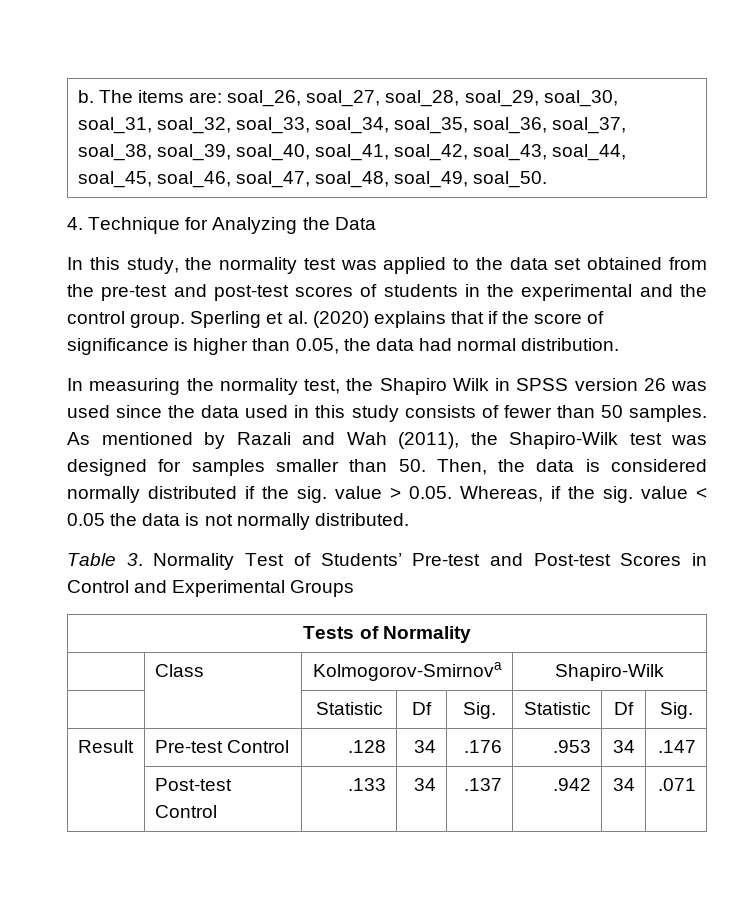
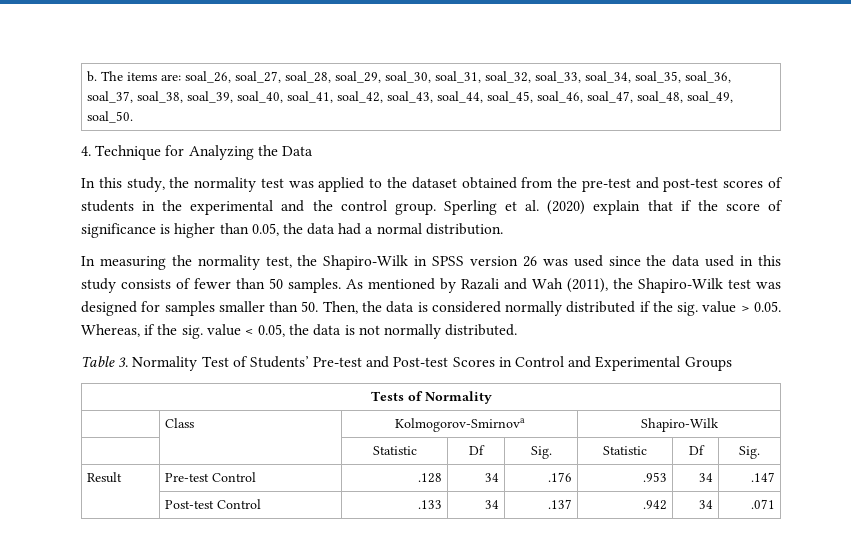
- In this study, the normality test was applied to the data set obtained from the pre-test and post-test scores of students in the experimental and the control group.
+ In this study, the normality test was applied to the dataset obtained from the pre-test and post-test scores of students in the experimental and the control group.
- Sperling et al. (2020) explains that if the score of significance is higher than 0.05, the data had normal distribution.
+ Sperling et al. (2020) explain that if the score of significance is higher than 0.05, the data had a normal distribution.
- In measuring the normality test, the Shapiro Wilk in SPSS version 26 was used since the data used in this study consists of fewer than 50 samples.
+ In measuring the normality test, the Shapiro-Wilk in SPSS version 26 was used since the data used in this study consists of fewer than 50 samples.
- As mentioned by Razali and Wah (2011), the Shapiro-Wilk test was designed for samples smaller than 50. Then, the data is considered normally distributed if the sig. value > 0.05. Whereas, if the sig. value < 0.05 the data is not normally distributed.
+ As mentioned by Razali and Wah (2011), the Shapiro-Wilk test was designed for samples smaller than 50. Then, the data is considered normally distributed if the sig. value > 0.05. Whereas, if the sig. value < 0.05, the data is not normally distributed.

